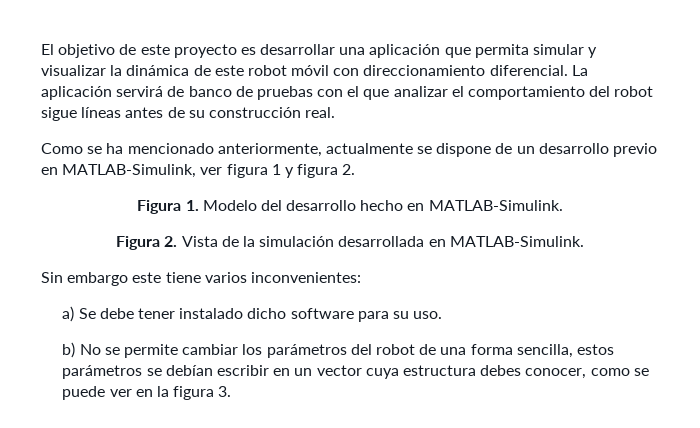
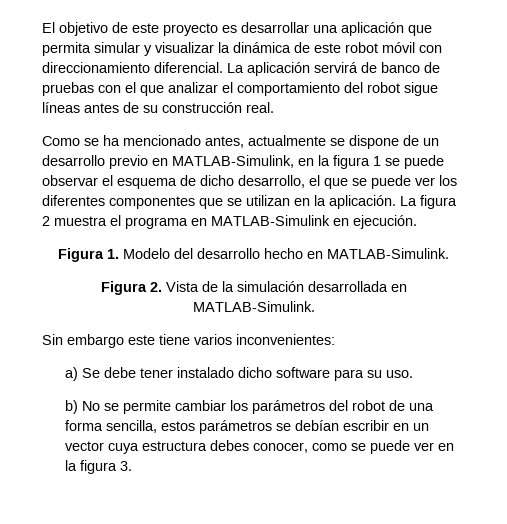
- Como se ha mencionado anteriormente, actualmente se dispone de un desarrollo previo en MATLAB-Simulink, ver figura 1 y figura 2.
+ Como se ha mencionado antes, actualmente se dispone de un desarrollo previo en MATLAB-Simulink, en la figura 1 se puede observar el esquema de dicho desarrollo, el que se puede ver los diferentes componentes que se utilizan en la aplicación. La figura 2 muestra el programa en MATLAB-Simulink en ejecución.

